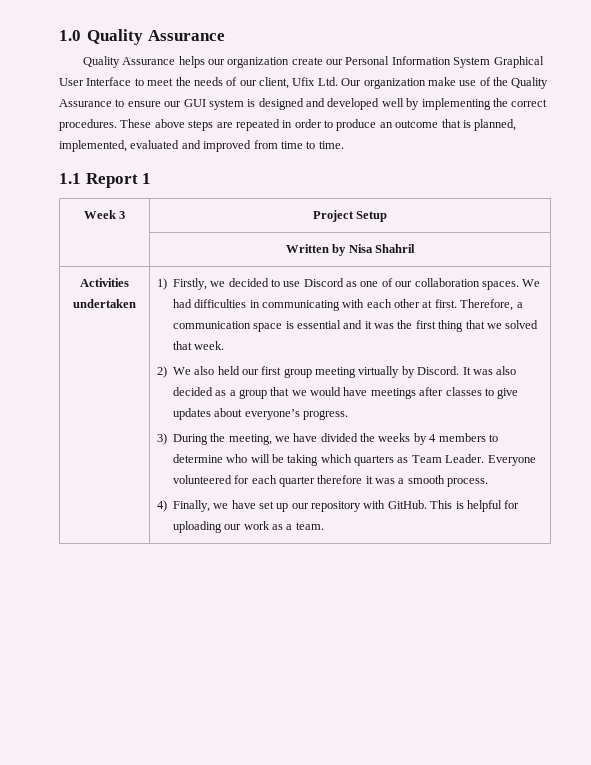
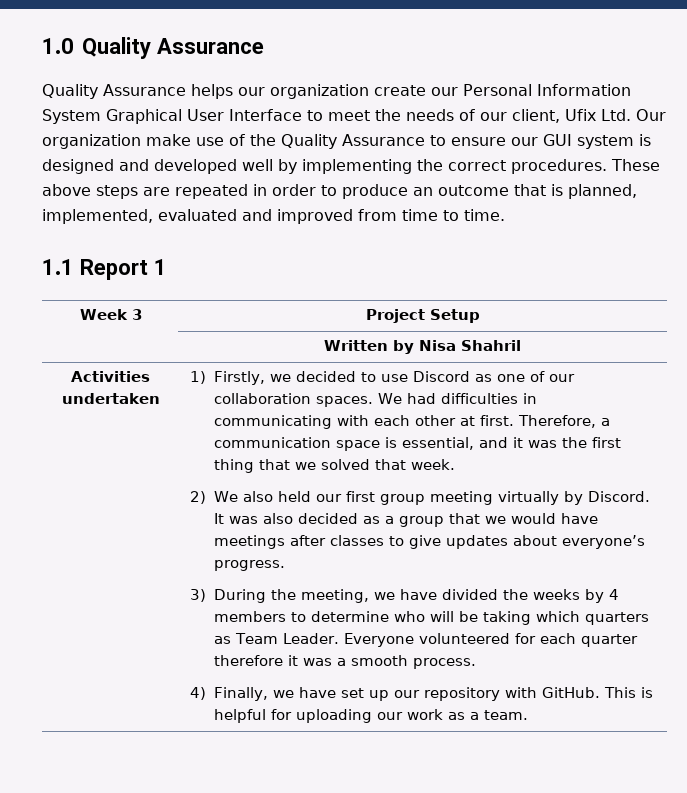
- Therefore, a communication space is essential and it was the first thing that we solved that week.
+ Therefore, a communication space is essential, and it was the first thing that we solved that week.

